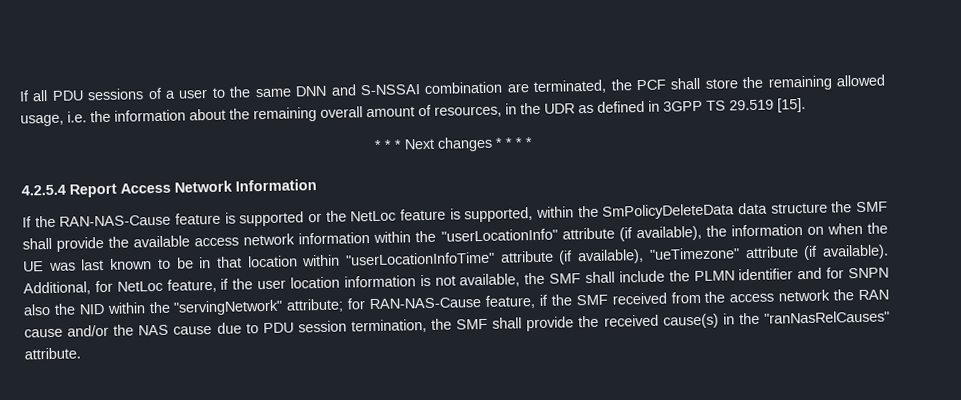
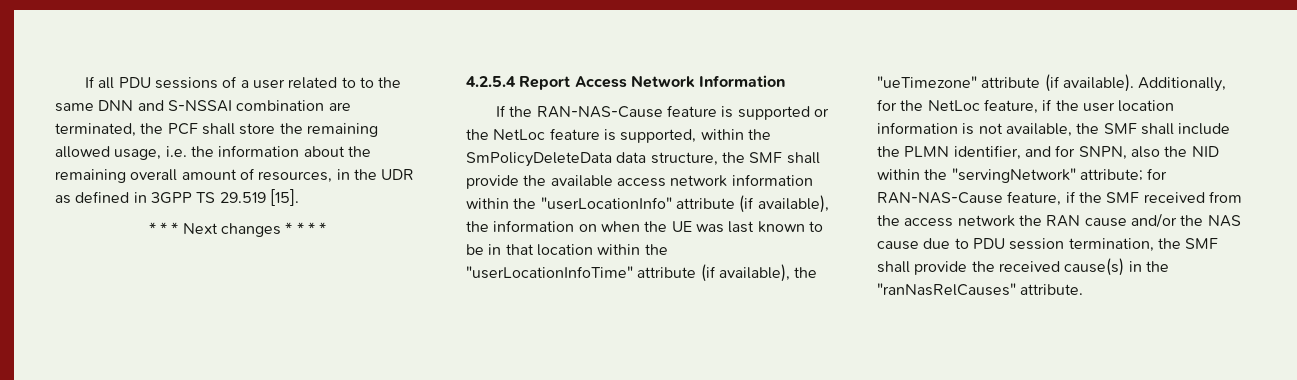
- If all PDU sessions of a user to the same DNN and S-NSSAI combination are terminated, the PCF shall store the remaining allowed usage, i.e. the information about the remaining overall amount of resources, in the UDR as defined in 3GPP TS 29.519 [15].
+ If all PDU sessions of a user related to to the same DNN and S-NSSAI combination are terminated, the PCF shall store the remaining allowed usage, i.e. the information about the remaining overall amount of resources, in the UDR as defined in 3GPP TS 29.519 [15].
- If the RAN-NAS-Cause feature is supported or the NetLoc feature is supported, within the SmPolicyDeleteData data structure the SMF shall provide the available access network information within the "userLocationInfo" attribute (if available), the information on when the UE was last known to be in that location within "userLocationInfoTime" attribute (if available), "ueTimezone" attribute (if available).
+ If the RAN-NAS-Cause feature is supported or the NetLoc feature is supported, within the SmPolicyDeleteData data structure, the SMF shall provide the available access network information within the "userLocationInfo" attribute (if available), the information on when the UE was last known to be in that location within the "userLocationInfoTime" attribute (if available), the "ueTimezone" attribute (if available).
- Additional, for NetLoc feature, if the user location information is not available, the SMF shall include the PLMN identifier and for SNPN also the NID within the "servingNetwork" attribute; for RAN-NAS-Cause feature, if the SMF received from the access network the RAN cause and/or the NAS cause due to PDU session termination, the SMF shall provide the received cause(s) in the "ranNasRelCauses" attribute.
+ Additionally, for the NetLoc feature, if the user location information is not available, the SMF shall include the PLMN identifier, and for SNPN, also the NID within the "servingNetwork" attribute; for RAN-NAS-Cause feature, if the SMF received from the access network the RAN cause and/or the NAS cause due to PDU session termination, the SMF shall provide the received cause(s) in the "ranNasRelCauses" attribute.

